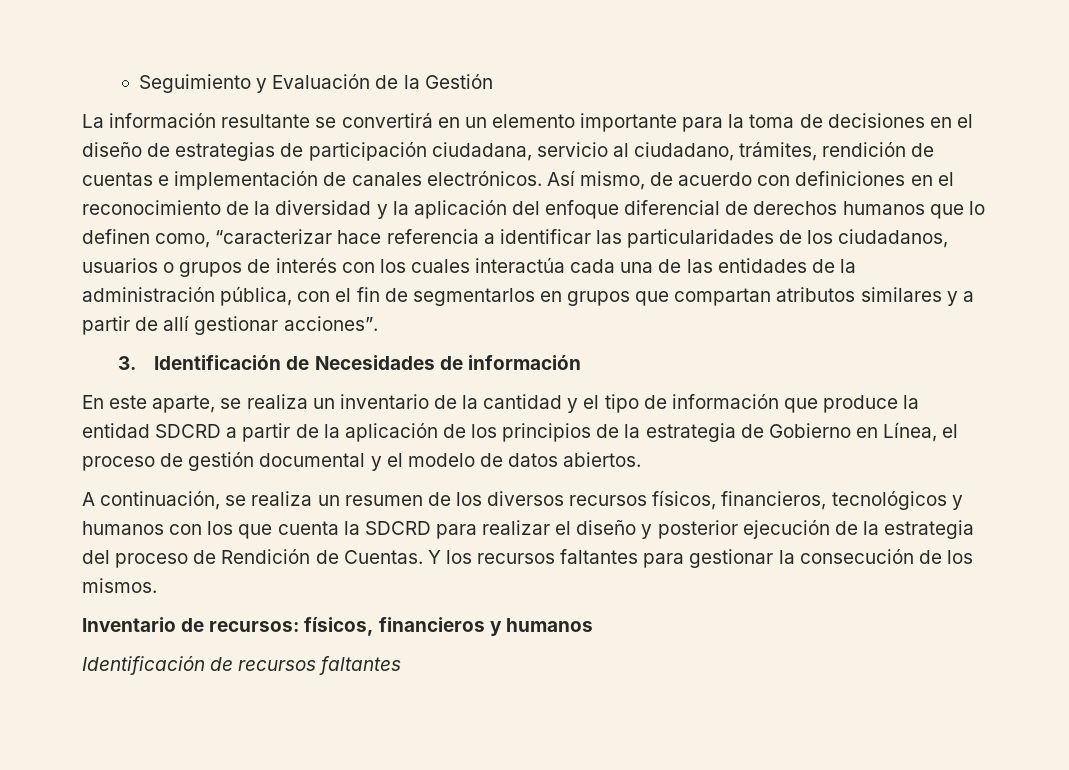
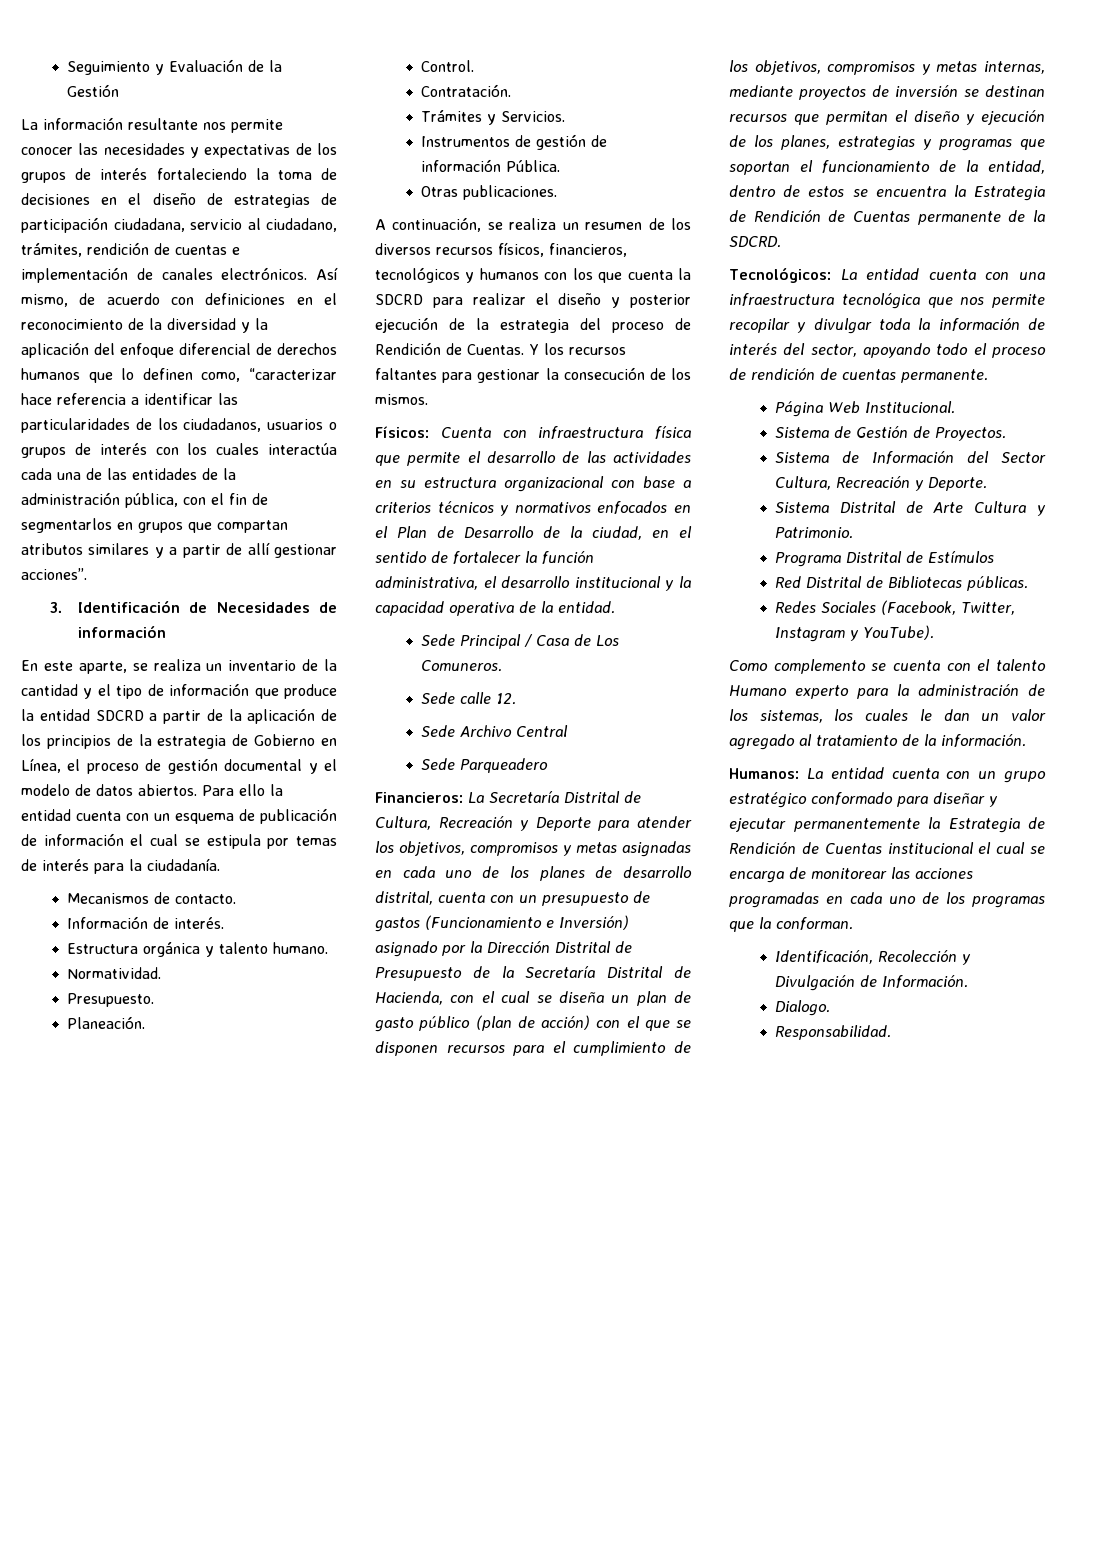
- La información resultante se convertirá en un elemento importante para la toma de decisiones en el diseño de estrategias de participación ciudadana, servicio al ciudadano, trámites, rendición de cuentas e implementación de canales electrónicos.
+ La información resultante nos permite conocer las necesidades y expectativas de los grupos de interés fortaleciendo la toma de decisiones en el diseño de estrategias de participación ciudadana, servicio al ciudadano, trámites, rendición de cuentas e implementación de canales electrónicos.
+ Para ello la entidad cuenta con un esquema de publicación de información el cual se estipula por temas de interés para la ciudadanía.
+ Mecanismos de contacto.
+ Información de interés.
+ Estructura orgánica y talento humano.
+ Normatividad.
+ Presupuesto.
+ Planeación.
+ Control.
+ Contratación.
+ Trámites y Servicios.
+ Instrumentos de gestión de información Pública.
+ Otras publicaciones.
- Inventario de recursos: físicos, financieros y humanos
- Identificación de recursos faltantes
+ Físicos: Cuenta con infraestructura física que permite el desarrollo de las actividades en su estructura organizacional con base a criterios técnicos y normativos enfocados en el Plan de Desarrollo de la ciudad, en el sentido de fortalecer la función administrativa, el desarrollo institucional y la capacidad operativa de la entidad.
+ Sede Principal / Casa de Los Comuneros.
+ Sede calle 12.
+ Sede Archivo Central
+ Sede Parqueadero
+ Financieros: La Secretaría Distrital de Cultura, Recreación y Deporte para atender los objetivos, compromisos y metas asignadas en cada uno de los planes de desarrollo distrital, cuenta con un presupuesto de gastos (Funcionamiento e Inversión) asignado por la Dirección Distrital de Presupuesto de la Secretaría Distrital de Hacienda, con el cual se diseña un plan de gasto público (plan de acción) con el que se disponen recursos para el cumplimiento de los objetivos, compromisos y metas internas, mediante proyectos de inversión se destinan recursos que permitan el diseño y ejecución de los planes, estrategias y programas que soportan el funcionamiento de la entidad, dentro de estos se encuentra la Estrategia de Rendición de Cuentas permanente de la SDCRD.
+ Tecnológicos: La entidad cuenta con una infraestructura tecnológica que nos permite recopilar y divulgar toda la información de interés del sector, apoyando todo el proceso de rendición de cuentas permanente.
+ Página Web Institucional.
+ Sistema de Gestión de Proyectos.
+ Sistema de Información del Sector Cultura, Recreación y Deporte.
+ Sistema Distrital de Arte Cultura y Patrimonio.
+ Programa Distrital de Estímulos
+ Red Distrital de Bibliotecas públicas.
+ Redes Sociales (Facebook, Twitter, Instagram y YouTube).
+ Como complemento se cuenta con el talento Humano experto para la administración de los sistemas, los cuales le dan un valor agregado al tratamiento de la información.
+ Humanos: La entidad cuenta con un grupo estratégico conformado para diseñar y ejecutar permanentemente la Estrategia de Rendición de Cuentas institucional el cual se encarga de monitorear las acciones programadas en cada uno de los programas que la conforman.
+ Identificación, Recolección y Divulgación de Información.
+ Dialogo.
+ Responsabilidad.

